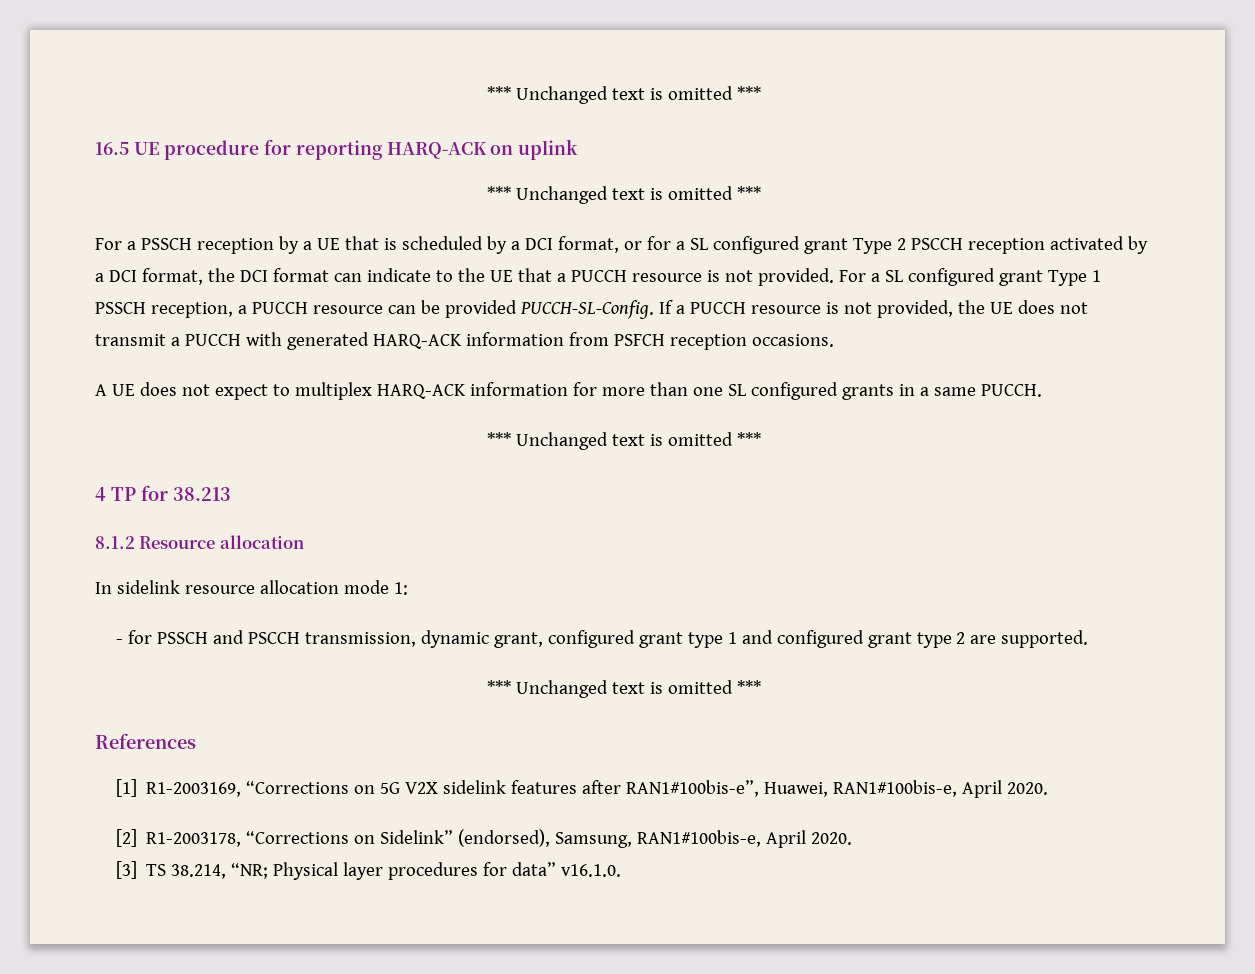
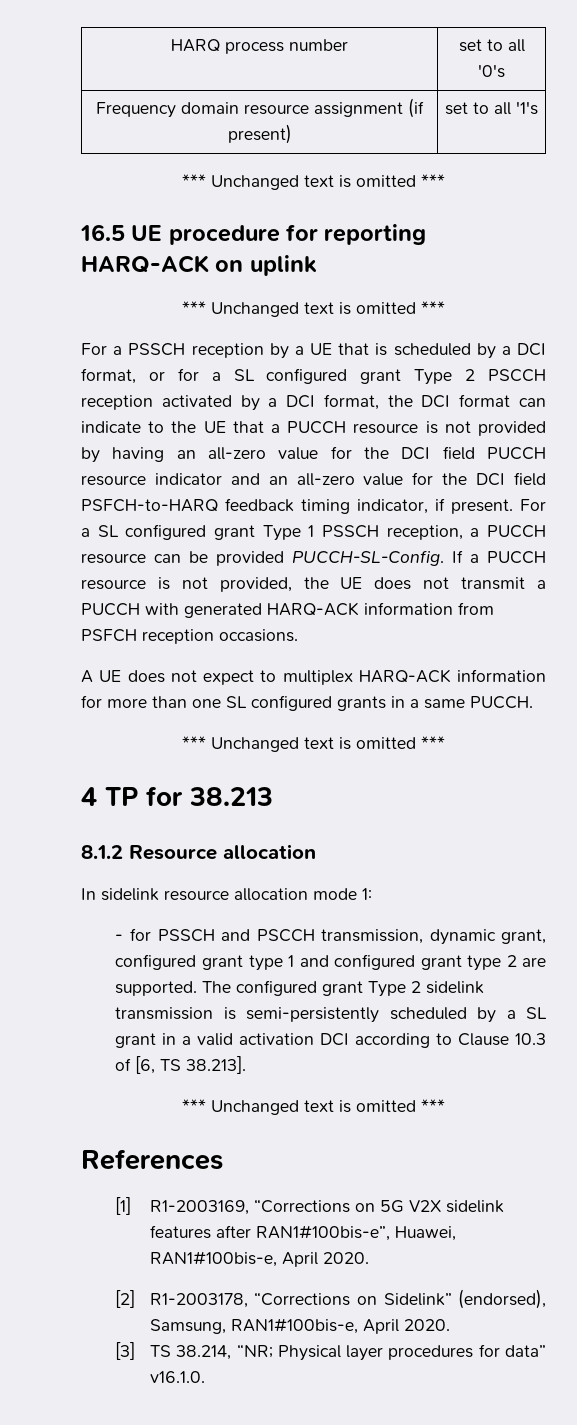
+ HARQ process number | set to all '0's
+ Frequency domain resource assignment (if present) | set to all '1's
- For a PSSCH reception by a UE that is scheduled by a DCI format, or for a SL configured grant Type 2 PSCCH reception activated by a DCI format, the DCI format can indicate to the UE that a PUCCH resource is not provided.
+ For a PSSCH reception by a UE that is scheduled by a DCI format, or for a SL configured grant Type 2 PSCCH reception activated by a DCI format, the DCI format can indicate to the UE that a PUCCH resource is not provided by having an all-zero value for the DCI field PUCCH resource indicator and an all-zero value for the DCI field PSFCH-to-HARQ feedback timing indicator, if present.
+ The configured grant Type 2 sidelink transmission is semi-persistently scheduled by a SL grant in a valid activation DCI according to Clause 10.3 of [6, TS 38.213].

